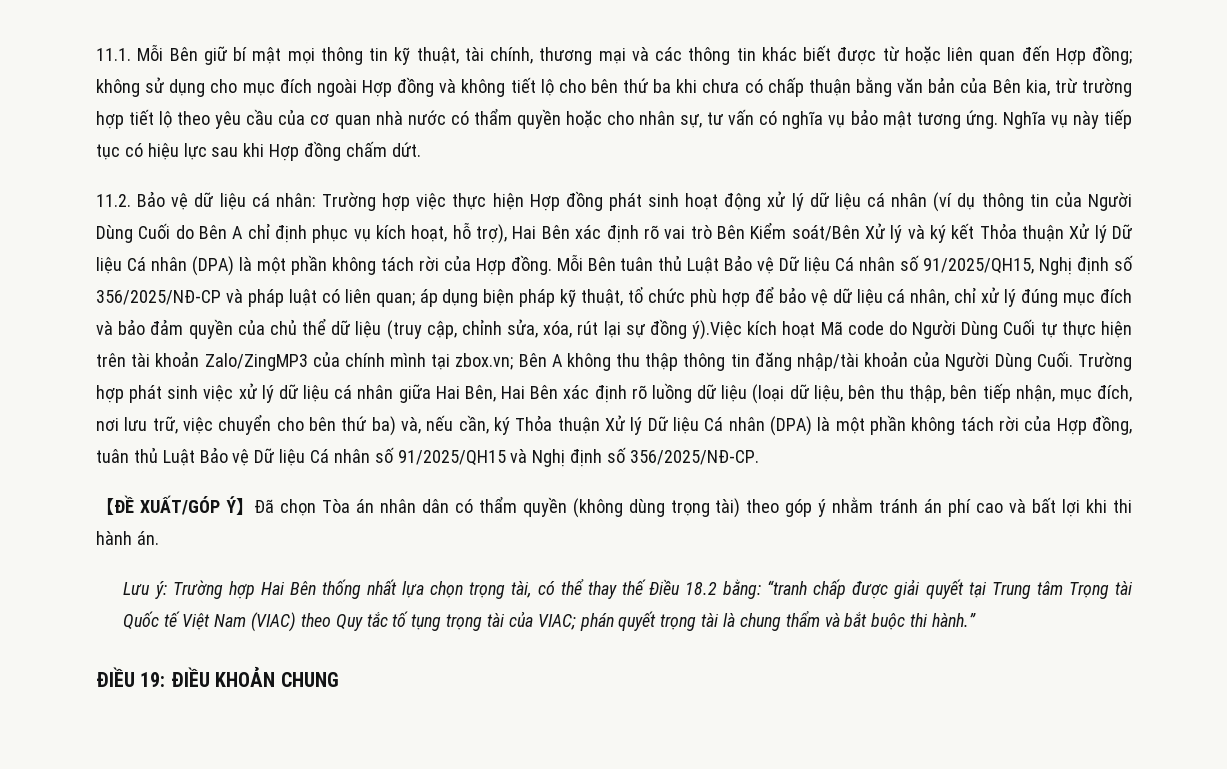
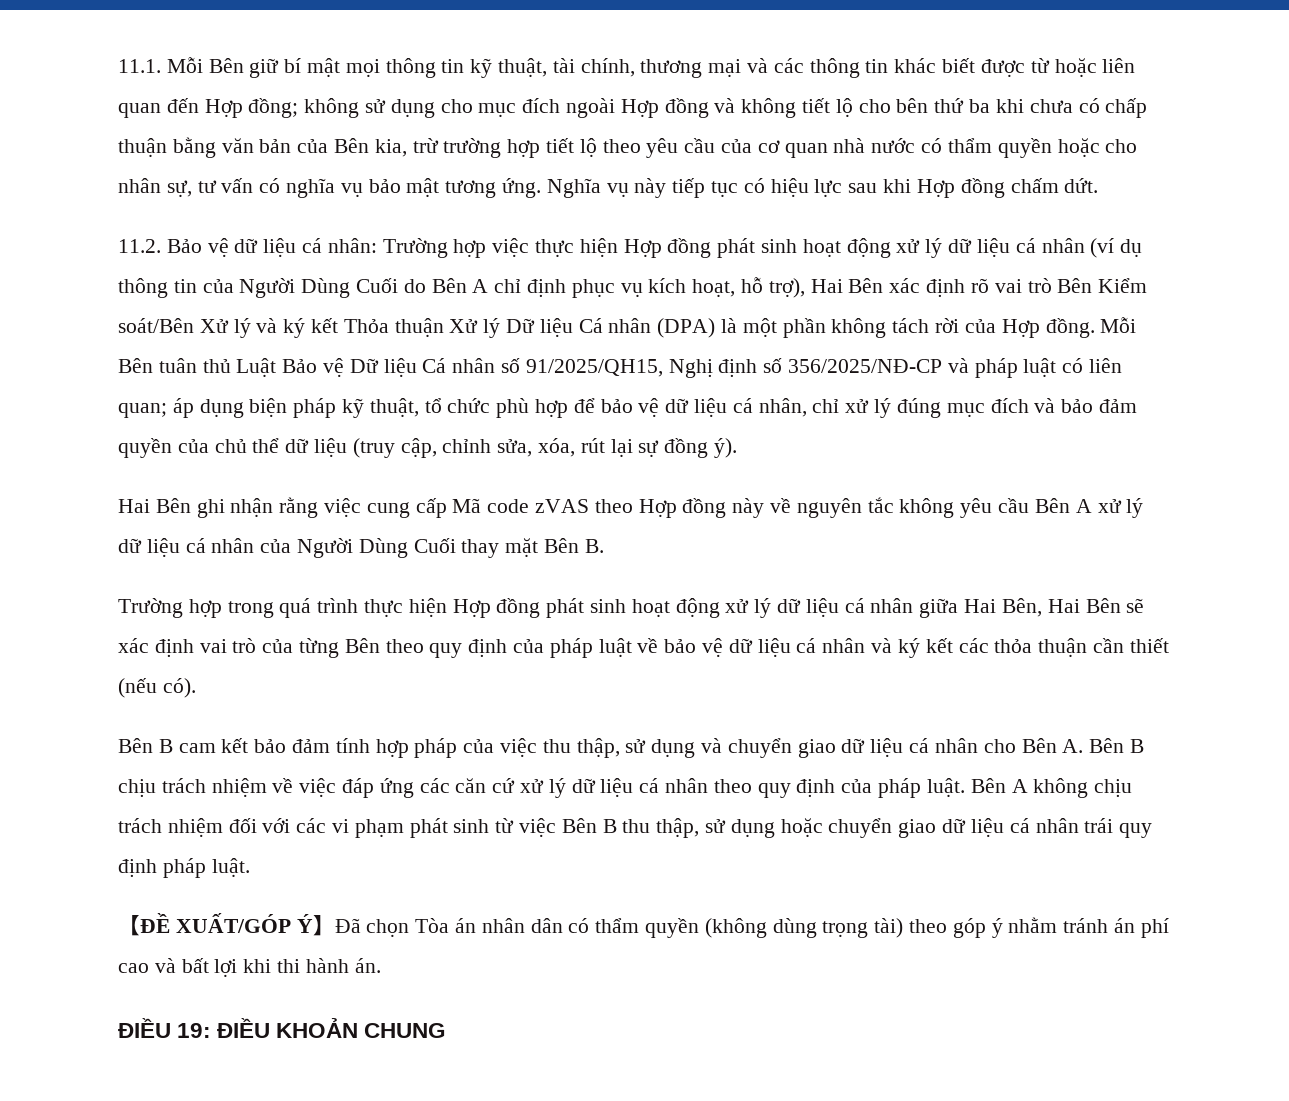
- áp dụng biện pháp kỹ thuật, tổ chức phù hợp để bảo vệ dữ liệu cá nhân, chỉ xử lý đúng mục đích và bảo đảm quyền của chủ thể dữ liệu (truy cập, chỉnh sửa, xóa, rút lại sự đồng ý).Việc kích hoạt Mã code do Người Dùng Cuối tự thực hiện trên tài khoản Zalo/ZingMP3 của chính mình tại zbox.vn; Bên A không thu thập thông tin đăng nhập/tài khoản của Người Dùng Cuối. Trường hợp phát sinh việc xử lý dữ liệu cá nhân giữa Hai Bên, Hai Bên xác định rõ luồng dữ liệu (loại dữ liệu, bên thu thập, bên tiếp nhận, mục đích, nơi lưu trữ, việc chuyển cho bên thứ ba) và, nếu cần, ký Thỏa thuận Xử lý Dữ liệu Cá nhân (DPA) là một phần không tách rời của Hợp đồng, tuân thủ Luật Bảo vệ Dữ liệu Cá nhân số 91/2025/QH15 và Nghị định số 356/2025/NĐ-CP.
+ áp dụng biện pháp kỹ thuật, tổ chức phù hợp để bảo vệ dữ liệu cá nhân, chỉ xử lý đúng mục đích và bảo đảm quyền của chủ thể dữ liệu (truy cập, chỉnh sửa, xóa, rút lại sự đồng ý).
+ Hai Bên ghi nhận rằng việc cung cấp Mã code zVAS theo Hợp đồng này về nguyên tắc không yêu cầu Bên A xử lý dữ liệu cá nhân của Người Dùng Cuối thay mặt Bên B.
+ Trường hợp trong quá trình thực hiện Hợp đồng phát sinh hoạt động xử lý dữ liệu cá nhân giữa Hai Bên, Hai Bên sẽ xác định vai trò của từng Bên theo quy định của pháp luật về bảo vệ dữ liệu cá nhân và ký kết các thỏa thuận cần thiết (nếu có).
+ Bên B cam kết bảo đảm tính hợp pháp của việc thu thập, sử dụng và chuyển giao dữ liệu cá nhân cho Bên A. Bên B chịu trách nhiệm về việc đáp ứng các căn cứ xử lý dữ liệu cá nhân theo quy định của pháp luật. Bên A không chịu trách nhiệm đối với các vi phạm phát sinh từ việc Bên B thu thập, sử dụng hoặc chuyển giao dữ liệu cá nhân trái quy định pháp luật.
- Lưu ý: Trường hợp Hai Bên thống nhất lựa chọn trọng tài, có thể thay thế Điều 18.2 bằng: “tranh chấp được giải quyết tại Trung tâm Trọng tài Quốc tế Việt Nam (VIAC) theo Quy tắc tố tụng trọng tài của VIAC; phán quyết trọng tài là chung thẩm và bắt buộc thi hành.”

